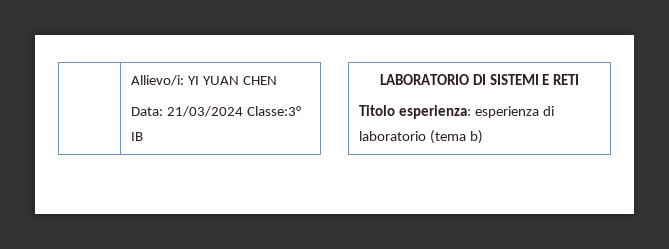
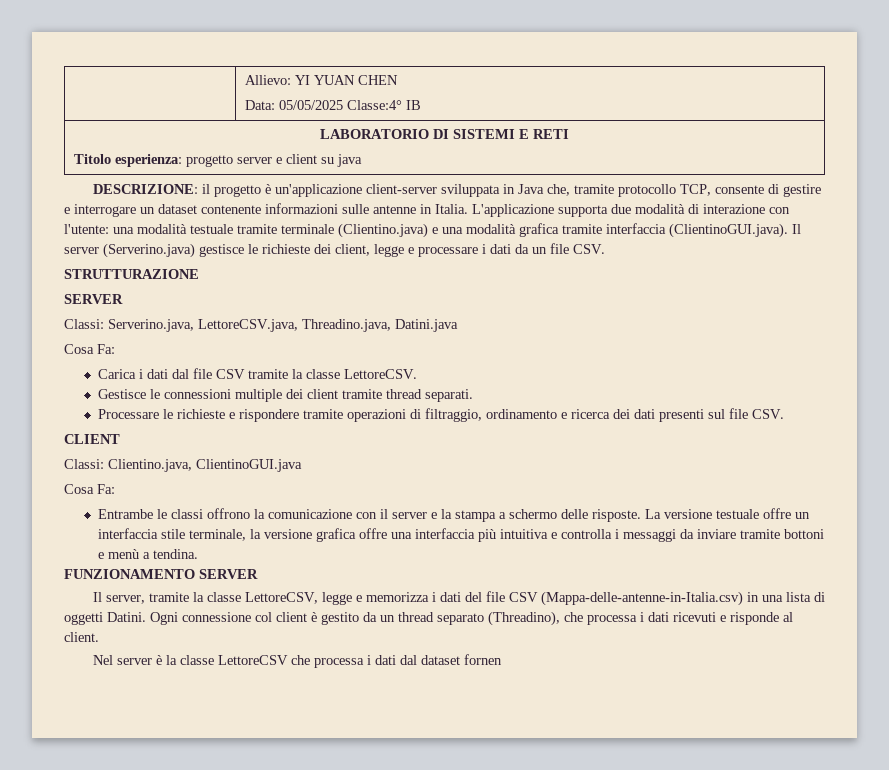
- | Allievo/i: YI YUAN CHEN
- Data: 21/03/2024 Classe:3° IB
+ | Allievo: YI YUAN CHEN
+ Data: 05/05/2025 Classe:4° IB
  LABORATORIO DI SISTEMI E RETI
- Titolo esperienza: esperienza di laboratorio (tema b)
+ Titolo esperienza: progetto server e client su java
+ DESCRIZIONE: il progetto è un'applicazione client-server sviluppata in Java che, tramite protocollo TCP, consente di gestire e interrogare un dataset contenente informazioni sulle antenne in Italia. L'applicazione supporta due modalità di interazione con l'utente: una modalità testuale tramite terminale (Clientino.java) e una modalità grafica tramite interfaccia (ClientinoGUI.java). Il server (Serverino.java) gestisce le richieste dei client, legge e processare i dati da un file CSV.
+ STRUTTURAZIONE
+ SERVER
+ Classi: Serverino.java, LettoreCSV.java, Threadino.java, Datini.java
+ Cosa Fa:
+ Carica i dati dal file CSV tramite la classe LettoreCSV.
+ Gestisce le connessioni multiple dei client tramite thread separati.
+ Processare le richieste e rispondere tramite operazioni di filtraggio, ordinamento e ricerca dei dati presenti sul file CSV.
+ CLIENT
+ Classi: Clientino.java, ClientinoGUI.java
+ Cosa Fa:
+ Entrambe le classi offrono la comunicazione con il server e la stampa a schermo delle risposte. La versione testuale offre un interfaccia stile terminale, la versione grafica offre una interfaccia più intuitiva e controlla i messaggi da inviare tramite bottoni e menù a tendina.
+ FUNZIONAMENTO SERVER
+ Il server, tramite la classe LettoreCSV, legge e memorizza i dati del file CSV (Mappa-delle-antenne-in-Italia.csv) in una lista di oggetti Datini. Ogni connessione col client è gestito da un thread separato (Threadino), che processa i dati ricevuti e risponde al client.
+ Nel server è la classe LettoreCSV che processa i dati dal dataset fornen

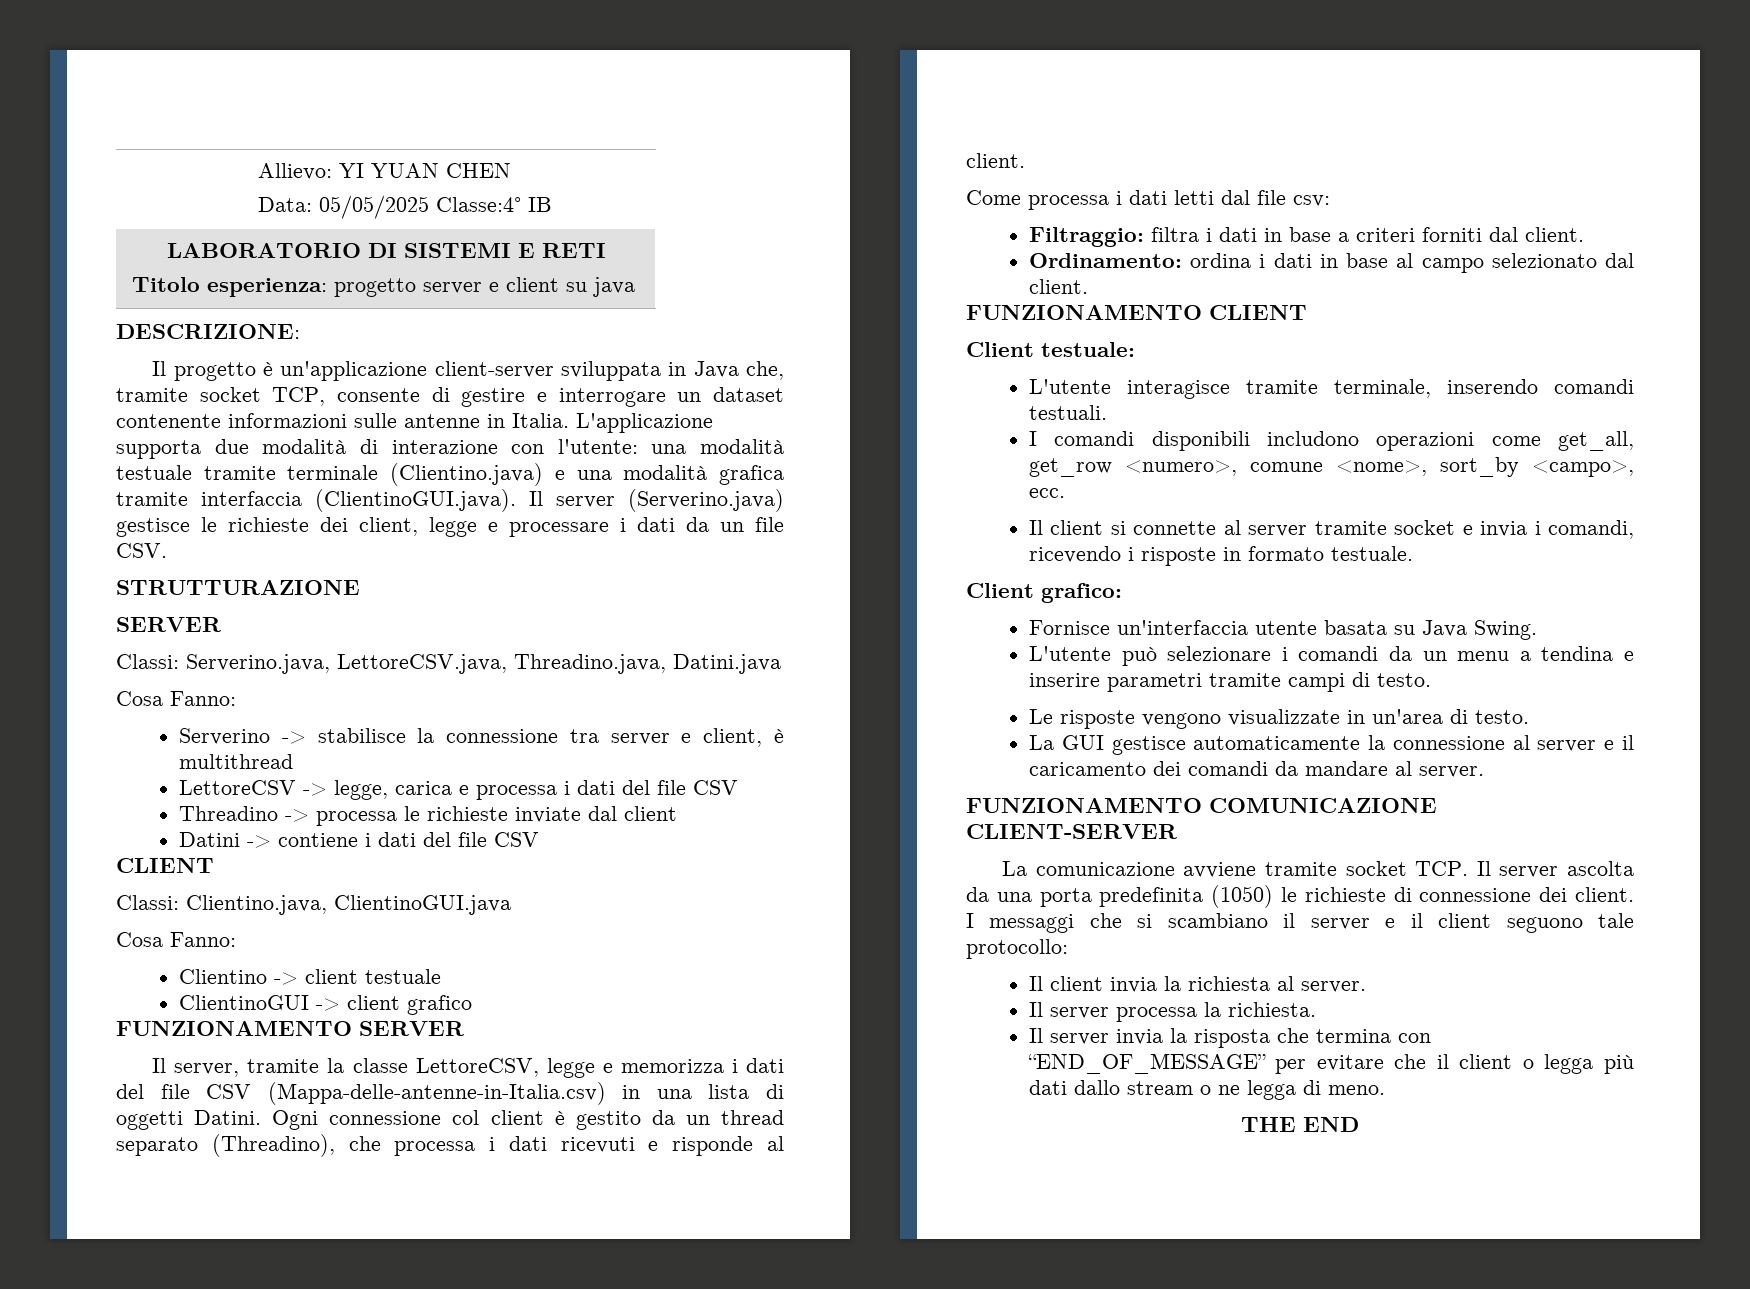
- DESCRIZIONE: il progetto è un'applicazione client-server sviluppata in Java che, tramite protocollo TCP, consente di gestire e interrogare un dataset contenente informazioni sulle antenne in Italia.
+ DESCRIZIONE:
+ Il progetto è un'applicazione client-server sviluppata in Java che, tramite socket TCP, consente di gestire e interrogare un dataset contenente informazioni sulle antenne in Italia.
  Classi: Serverino.java, LettoreCSV.java, Threadino.java, Datini.java
- Cosa Fa:
- Carica i dati dal file CSV tramite la classe LettoreCSV.
- Gestisce le connessioni multiple dei client tramite thread separati.
- Processare le richieste e rispondere tramite operazioni di filtraggio, ordinamento e ricerca dei dati presenti sul file CSV.
+ Cosa Fanno:
+ Serverino -> stabilisce la connessione tra server e client, è multithread
+ LettoreCSV -> legge, carica e processa i dati del file CSV
+ Threadino -> processa le richieste inviate dal client
+ Datini -> contiene i dati del file CSV
  Classi: Clientino.java, ClientinoGUI.java
- Cosa Fa:
- Entrambe le classi offrono la comunicazione con il server e la stampa a schermo delle risposte. La versione testuale offre un interfaccia stile terminale, la versione grafica offre una interfaccia più intuitiva e controlla i messaggi da inviare tramite bottoni e menù a tendina.
+ Cosa Fanno:
+ Clientino -> client testuale
+ ClientinoGUI -> client grafico
- Nel server è la classe LettoreCSV che processa i dati dal dataset fornen
+ Come processa i dati letti dal file csv:
+ Filtraggio: filtra i dati in base a criteri forniti dal client.
+ Ordinamento: ordina i dati in base al campo selezionato dal client.
+ FUNZIONAMENTO CLIENT
+ Client testuale:
+ L'utente interagisce tramite terminale, inserendo comandi testuali.
+ I comandi disponibili includono operazioni come get_all, get_row <numero>, comune <nome>, sort_by <campo>, ecc.
+ Il client si connette al server tramite socket e invia i comandi, ricevendo i risposte in formato testuale.
+ Client grafico:
+ Fornisce un'interfaccia utente basata su Java Swing.
+ L'utente può selezionare i comandi da un menu a tendina e inserire parametri tramite campi di testo.
+ Le risposte vengono visualizzate in un'area di testo.
+ La GUI gestisce automaticamente la connessione al server e il caricamento dei comandi da mandare al server.
+ FUNZIONAMENTO COMUNICAZIONE CLIENT-SERVER
+ La comunicazione avviene tramite socket TCP. Il server ascolta da una porta predefinita (1050) le richieste di connessione dei client. I messaggi che si scambiano il server e il client seguono tale protocollo:
+ Il client invia la richiesta al server.
+ Il server processa la richiesta.
+ Il server invia la risposta che termina con “END_OF_MESSAGE” per evitare che il client o legga più dati dallo stream o ne legga di meno.
+ THE END

